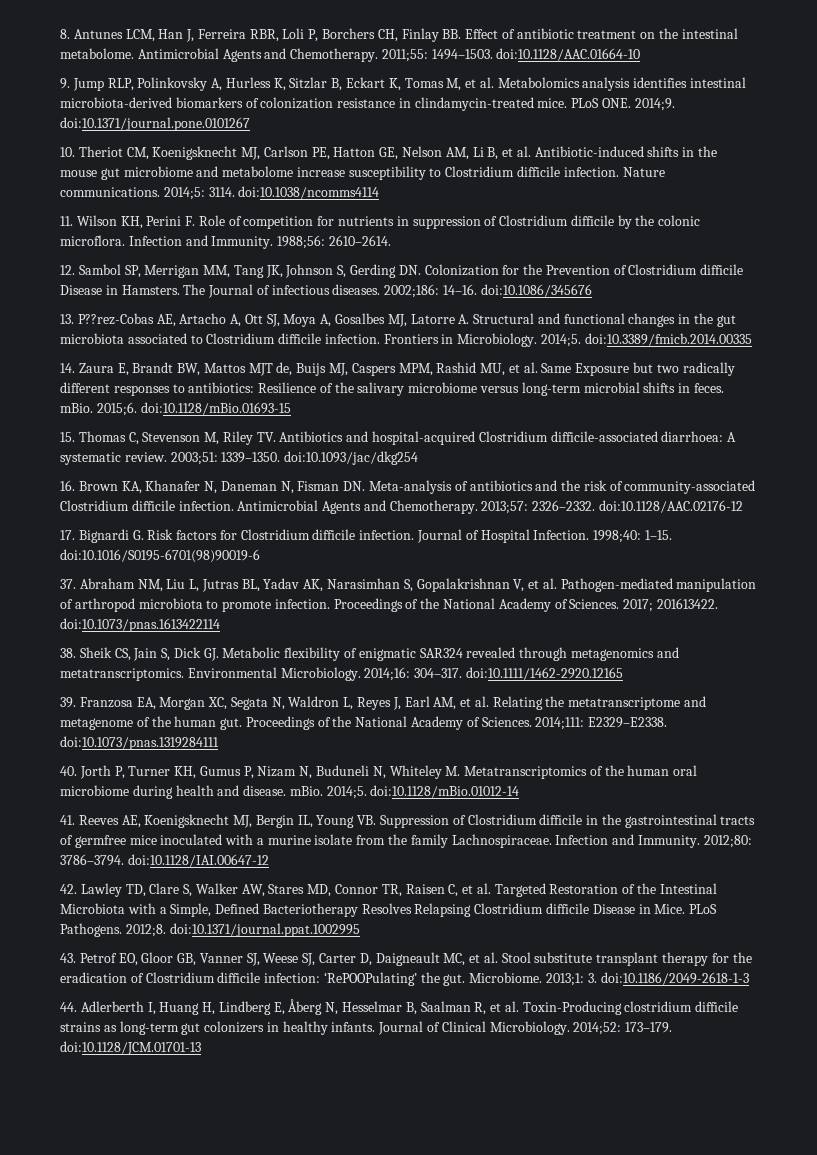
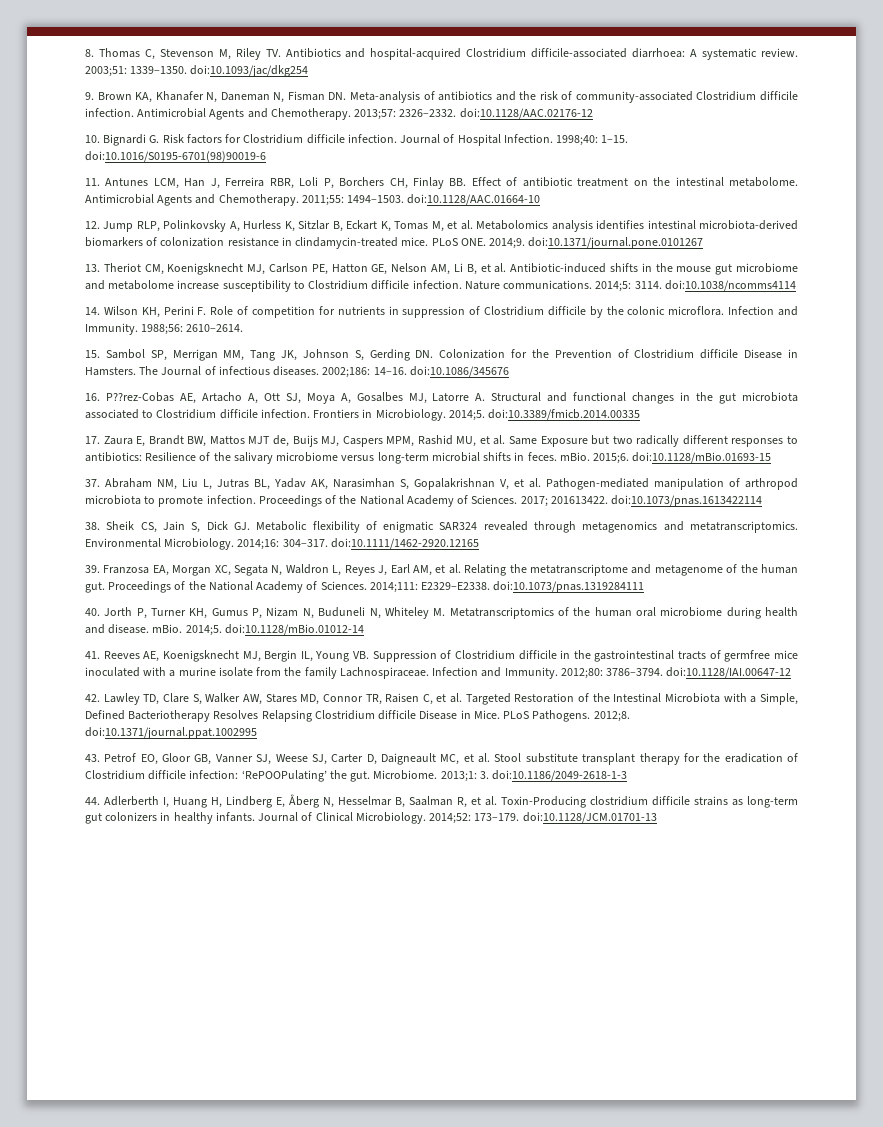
- 8. Antunes LCM, Han J, Ferreira RBR, Loli P, Borchers CH, Finlay BB. Effect of antibiotic treatment on the intestinal metabolome.
+ 8. Thomas C, Stevenson M, Riley TV. Antibiotics and hospital-acquired Clostridium difficile-associated diarrhoea: A systematic review. 2003;51: 1339–1350. doi:10.1093/jac/dkg254
+ 9. Brown KA, Khanafer N, Daneman N, Fisman DN. Meta-analysis of antibiotics and the risk of community-associated Clostridium difficile infection. Antimicrobial Agents and Chemotherapy. 2013;57: 2326–2332. doi:10.1128/AAC.02176-12
+ 10. Bignardi G. Risk factors for Clostridium difficile infection. Journal of Hospital Infection. 1998;40: 1–15. doi:10.1016/S0195-6701(98)90019-6
+ 11. Antunes LCM, Han J, Ferreira RBR, Loli P, Borchers CH, Finlay BB. Effect of antibiotic treatment on the intestinal metabolome.
- 9. Jump RLP, Polinkovsky A, Hurless K, Sitzlar B, Eckart K, Tomas M, et al. Metabolomics analysis identifies intestinal microbiota-derived biomarkers of colonization resistance in clindamycin-treated mice.
+ 12. Jump RLP, Polinkovsky A, Hurless K, Sitzlar B, Eckart K, Tomas M, et al. Metabolomics analysis identifies intestinal microbiota-derived biomarkers of colonization resistance in clindamycin-treated mice.
- 10. Theriot CM, Koenigsknecht MJ, Carlson PE, Hatton GE, Nelson AM, Li B, et al. Antibiotic-induced shifts in the mouse gut microbiome and metabolome increase susceptibility to Clostridium difficile infection.
+ 13. Theriot CM, Koenigsknecht MJ, Carlson PE, Hatton GE, Nelson AM, Li B, et al. Antibiotic-induced shifts in the mouse gut microbiome and metabolome increase susceptibility to Clostridium difficile infection.
- 11. Wilson KH, Perini F. Role of competition for nutrients in suppression of Clostridium difficile by the colonic microflora.
+ 14. Wilson KH, Perini F. Role of competition for nutrients in suppression of Clostridium difficile by the colonic microflora.
- 12. Sambol SP, Merrigan MM, Tang JK, Johnson S, Gerding DN. Colonization for the Prevention of Clostridium difficile Disease in Hamsters.
+ 15. Sambol SP, Merrigan MM, Tang JK, Johnson S, Gerding DN. Colonization for the Prevention of Clostridium difficile Disease in Hamsters.
- 13. P??rez-Cobas AE, Artacho A, Ott SJ, Moya A, Gosalbes MJ, Latorre A. Structural and functional changes in the gut microbiota associated to Clostridium difficile infection.
+ 16. P??rez-Cobas AE, Artacho A, Ott SJ, Moya A, Gosalbes MJ, Latorre A. Structural and functional changes in the gut microbiota associated to Clostridium difficile infection.
- 14. Zaura E, Brandt BW, Mattos MJT de, Buijs MJ, Caspers MPM, Rashid MU, et al. Same Exposure but two radically different responses to antibiotics: Resilience of the salivary microbiome versus long-term microbial shifts in feces. mBio.
+ 17. Zaura E, Brandt BW, Mattos MJT de, Buijs MJ, Caspers MPM, Rashid MU, et al. Same Exposure but two radically different responses to antibiotics: Resilience of the salivary microbiome versus long-term microbial shifts in feces. mBio.
- 15. Thomas C, Stevenson M, Riley TV. Antibiotics and hospital-acquired Clostridium difficile-associated diarrhoea: A systematic review. 2003;51: 1339–1350. doi:10.1093/jac/dkg254
- 16. Brown KA, Khanafer N, Daneman N, Fisman DN. Meta-analysis of antibiotics and the risk of community-associated Clostridium difficile infection. Antimicrobial Agents and Chemotherapy. 2013;57: 2326–2332. doi:10.1128/AAC.02176-12
- 17. Bignardi G. Risk factors for Clostridium difficile infection. Journal of Hospital Infection. 1998;40: 1–15. doi:10.1016/S0195-6701(98)90019-6

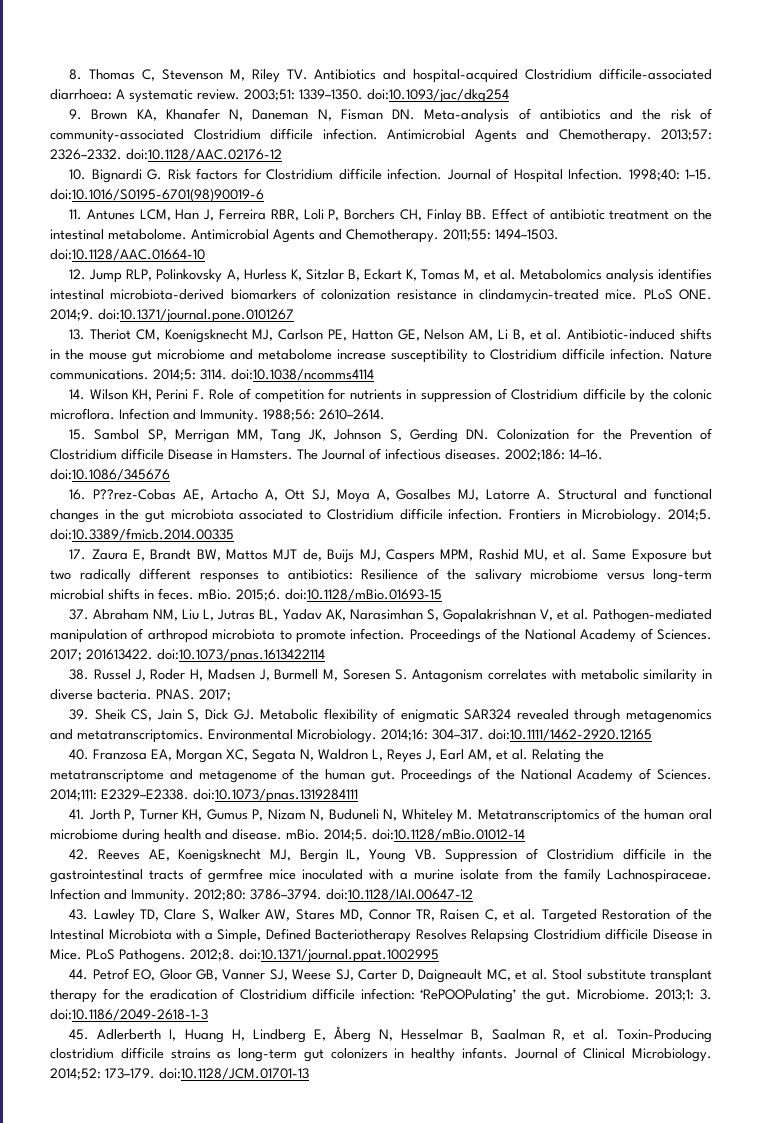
- 38. Sheik CS, Jain S, Dick GJ. Metabolic flexibility of enigmatic SAR324 revealed through metagenomics and metatranscriptomics.
+ 38. Russel J, Roder H, Madsen J, Burmell M, Soresen S. Antagonism correlates with metabolic similarity in diverse bacteria. PNAS. 2017;
+ 39. Sheik CS, Jain S, Dick GJ. Metabolic flexibility of enigmatic SAR324 revealed through metagenomics and metatranscriptomics.
- 39. Franzosa EA, Morgan XC, Segata N, Waldron L, Reyes J, Earl AM, et al. Relating the metatranscriptome and metagenome of the human gut.
+ 40. Franzosa EA, Morgan XC, Segata N, Waldron L, Reyes J, Earl AM, et al. Relating the metatranscriptome and metagenome of the human gut.
- 40. Jorth P, Turner KH, Gumus P, Nizam N, Buduneli N, Whiteley M. Metatranscriptomics of the human oral microbiome during health and disease. mBio.
+ 41. Jorth P, Turner KH, Gumus P, Nizam N, Buduneli N, Whiteley M. Metatranscriptomics of the human oral microbiome during health and disease. mBio.
- 41. Reeves AE, Koenigsknecht MJ, Bergin IL, Young VB. Suppression of Clostridium difficile in the gastrointestinal tracts of germfree mice inoculated with a murine isolate from the family Lachnospiraceae.
+ 42. Reeves AE, Koenigsknecht MJ, Bergin IL, Young VB. Suppression of Clostridium difficile in the gastrointestinal tracts of germfree mice inoculated with a murine isolate from the family Lachnospiraceae.
- 42. Lawley TD, Clare S, Walker AW, Stares MD, Connor TR, Raisen C, et al. Targeted Restoration of the Intestinal Microbiota with a Simple, Defined Bacteriotherapy Resolves Relapsing Clostridium difficile Disease in Mice.
+ 43. Lawley TD, Clare S, Walker AW, Stares MD, Connor TR, Raisen C, et al. Targeted Restoration of the Intestinal Microbiota with a Simple, Defined Bacteriotherapy Resolves Relapsing Clostridium difficile Disease in Mice.
- 43. Petrof EO, Gloor GB, Vanner SJ, Weese SJ, Carter D, Daigneault MC, et al. Stool substitute transplant therapy for the eradication of Clostridium difficile infection: ‘RePOOPulating’ the gut.
+ 44. Petrof EO, Gloor GB, Vanner SJ, Weese SJ, Carter D, Daigneault MC, et al. Stool substitute transplant therapy for the eradication of Clostridium difficile infection: ‘RePOOPulating’ the gut.
- 44. Adlerberth I, Huang H, Lindberg E, Åberg N, Hesselmar B, Saalman R, et al. Toxin-Producing clostridium difficile strains as long-term gut colonizers in healthy infants.
+ 45. Adlerberth I, Huang H, Lindberg E, Åberg N, Hesselmar B, Saalman R, et al. Toxin-Producing clostridium difficile strains as long-term gut colonizers in healthy infants.

